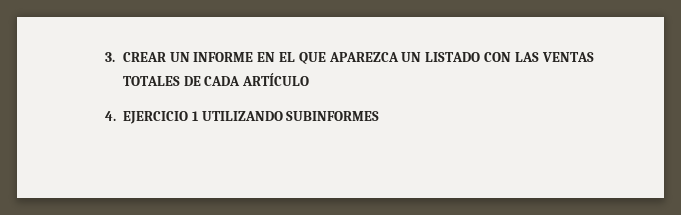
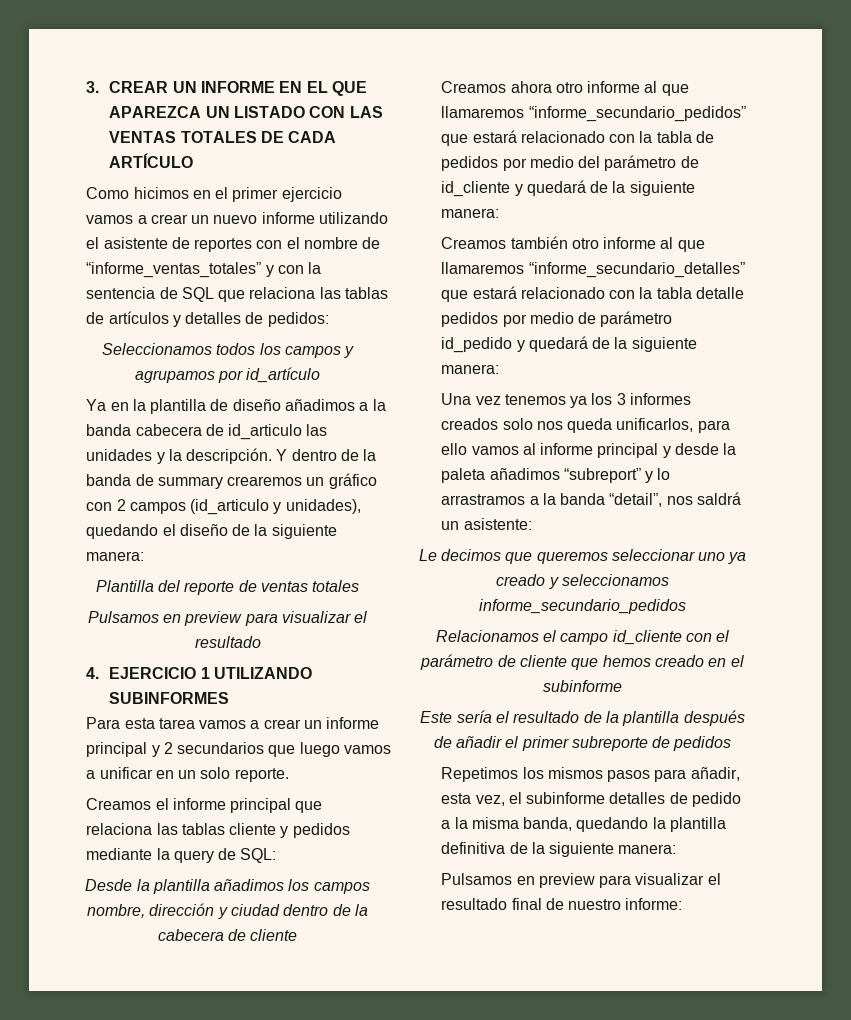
+ Como hicimos en el primer ejercicio vamos a crear un nuevo informe utilizando el asistente de reportes con el nombre de “informe_ventas_totales” y con la sentencia de SQL que relaciona las tablas de artículos y detalles de pedidos:
+ Seleccionamos todos los campos y agrupamos por id_artículo
+ Ya en la plantilla de diseño añadimos a la banda cabecera de id_articulo las unidades y la descripción. Y dentro de la banda de summary crearemos un gráfico con 2 campos (id_articulo y unidades), quedando el diseño de la siguiente manera:
+ Plantilla del reporte de ventas totales
+ Pulsamos en preview para visualizar el resultado
+ Para esta tarea vamos a crear un informe principal y 2 secundarios que luego vamos a unificar en un solo reporte.
+ Creamos el informe principal que relaciona las tablas cliente y pedidos mediante la query de SQL:
+ Desde la plantilla añadimos los campos nombre, dirección y ciudad dentro de la cabecera de cliente
+ Creamos ahora otro informe al que llamaremos “informe_secundario_pedidos” que estará relacionado con la tabla de pedidos por medio del parámetro de id_cliente y quedará de la siguiente manera:
+ Creamos también otro informe al que llamaremos “informe_secundario_detalles” que estará relacionado con la tabla detalle pedidos por medio de parámetro id_pedido y quedará de la siguiente manera:
+ Una vez tenemos ya los 3 informes creados solo nos queda unificarlos, para ello vamos al informe principal y desde la paleta añadimos “subreport” y lo arrastramos a la banda “detail”, nos saldrá un asistente:
+ Le decimos que queremos seleccionar uno ya creado y seleccionamos informe_secundario_pedidos
+ Relacionamos el campo id_cliente con el parámetro de cliente que hemos creado en el subinforme
+ Este sería el resultado de la plantilla después de añadir el primer subreporte de pedidos
+ Repetimos los mismos pasos para añadir, esta vez, el subinforme detalles de pedido a la misma banda, quedando la plantilla definitiva de la siguiente manera:
+ Pulsamos en preview para visualizar el resultado final de nuestro informe:

